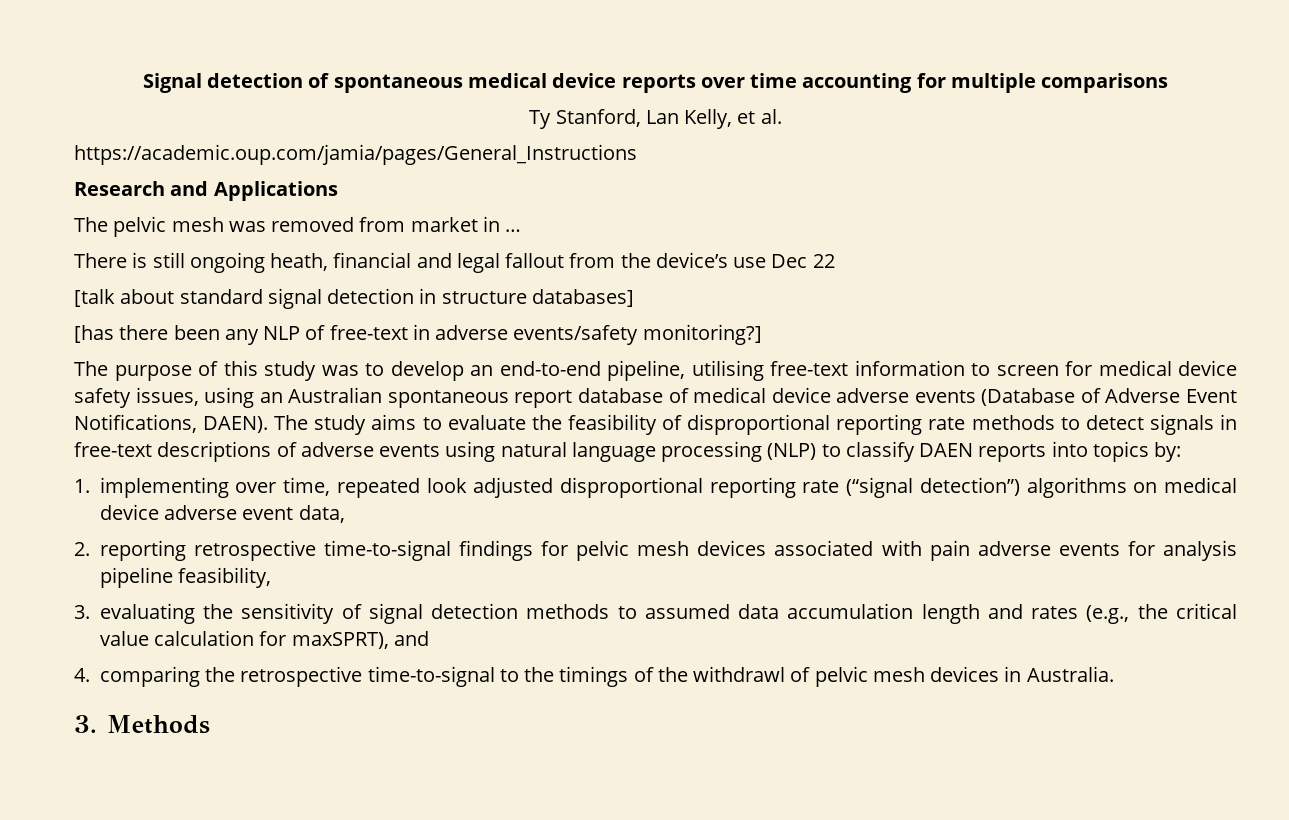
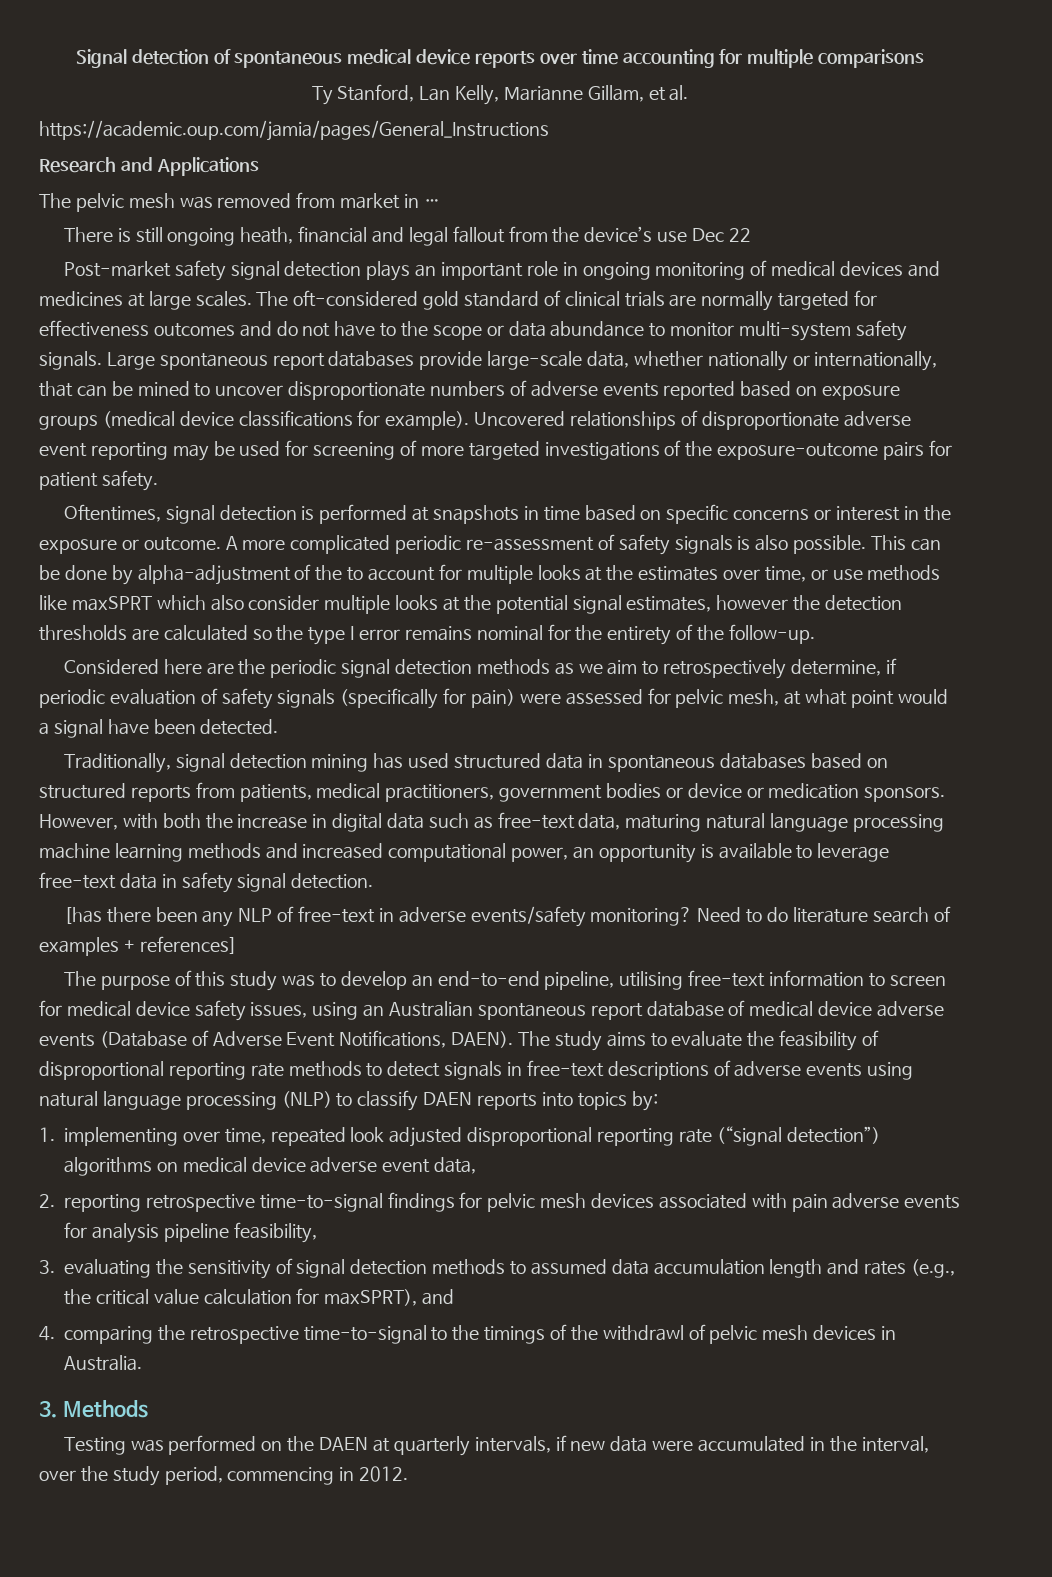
- Ty Stanford, Lan Kelly, et al.
+ Ty Stanford, Lan Kelly, Marianne Gillam, et al.
- [talk about standard signal detection in structure databases]
+ Post-market safety signal detection plays an important role in ongoing monitoring of medical devices and medicines at large scales. The oft-considered gold standard of clinical trials are normally targeted for effectiveness outcomes and do not have to the scope or data abundance to monitor multi-system safety signals. Large spontaneous report databases provide large-scale data, whether nationally or internationally, that can be mined to uncover disproportionate numbers of adverse events reported based on exposure groups (medical device classifications for example). Uncovered relationships of disproportionate adverse event reporting may be used for screening of more targeted investigations of the exposure-outcome pairs for patient safety.
+ Oftentimes, signal detection is performed at snapshots in time based on specific concerns or interest in the exposure or outcome. A more complicated periodic re-assessment of safety signals is also possible. This can be done by alpha-adjustment of the to account for multiple looks at the estimates over time, or use methods like maxSPRT which also consider multiple looks at the potential signal estimates, however the detection thresholds are calculated so the type I error remains nominal for the entirety of the follow-up.
+ Considered here are the periodic signal detection methods as we aim to retrospectively determine, if periodic evaluation of safety signals (specifically for pain) were assessed for pelvic mesh, at what point would a signal have been detected.
+ Traditionally, signal detection mining has used structured data in spontaneous databases based on structured reports from patients, medical practitioners, government bodies or device or medication sponsors. However, with both the increase in digital data such as free-text data, maturing natural language processing machine learning methods and increased computational power, an opportunity is available to leverage free-text data in safety signal detection.
- [has there been any NLP of free-text in adverse events/safety monitoring?]
+ [has there been any NLP of free-text in adverse events/safety monitoring? Need to do literature search of examples + references]
+ Testing was performed on the DAEN at quarterly intervals, if new data were accumulated in the interval, over the study period, commencing in 2012.

